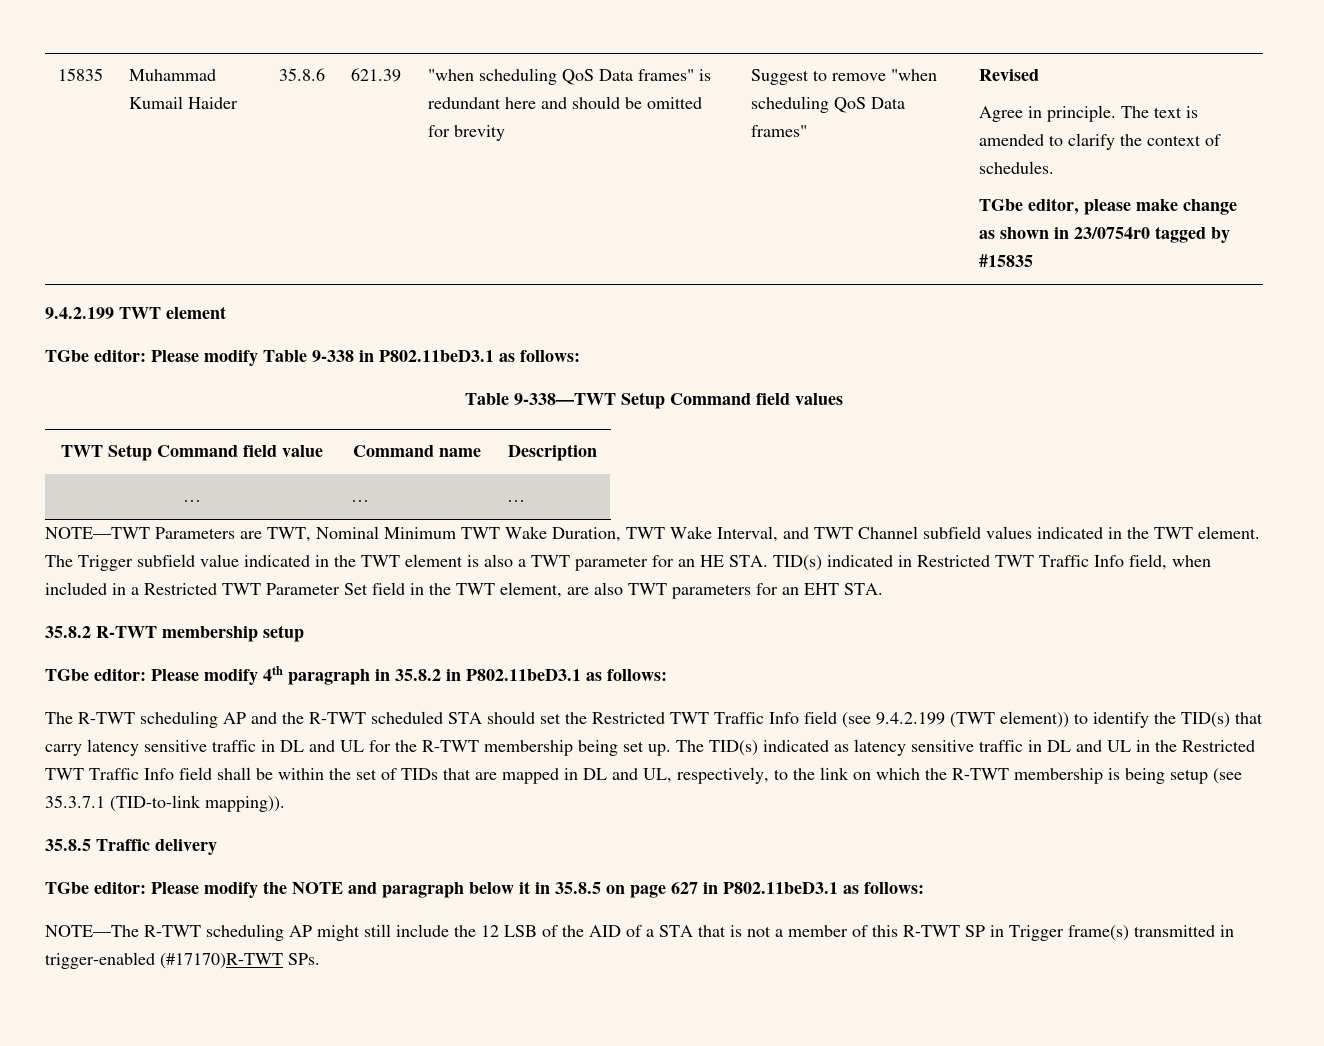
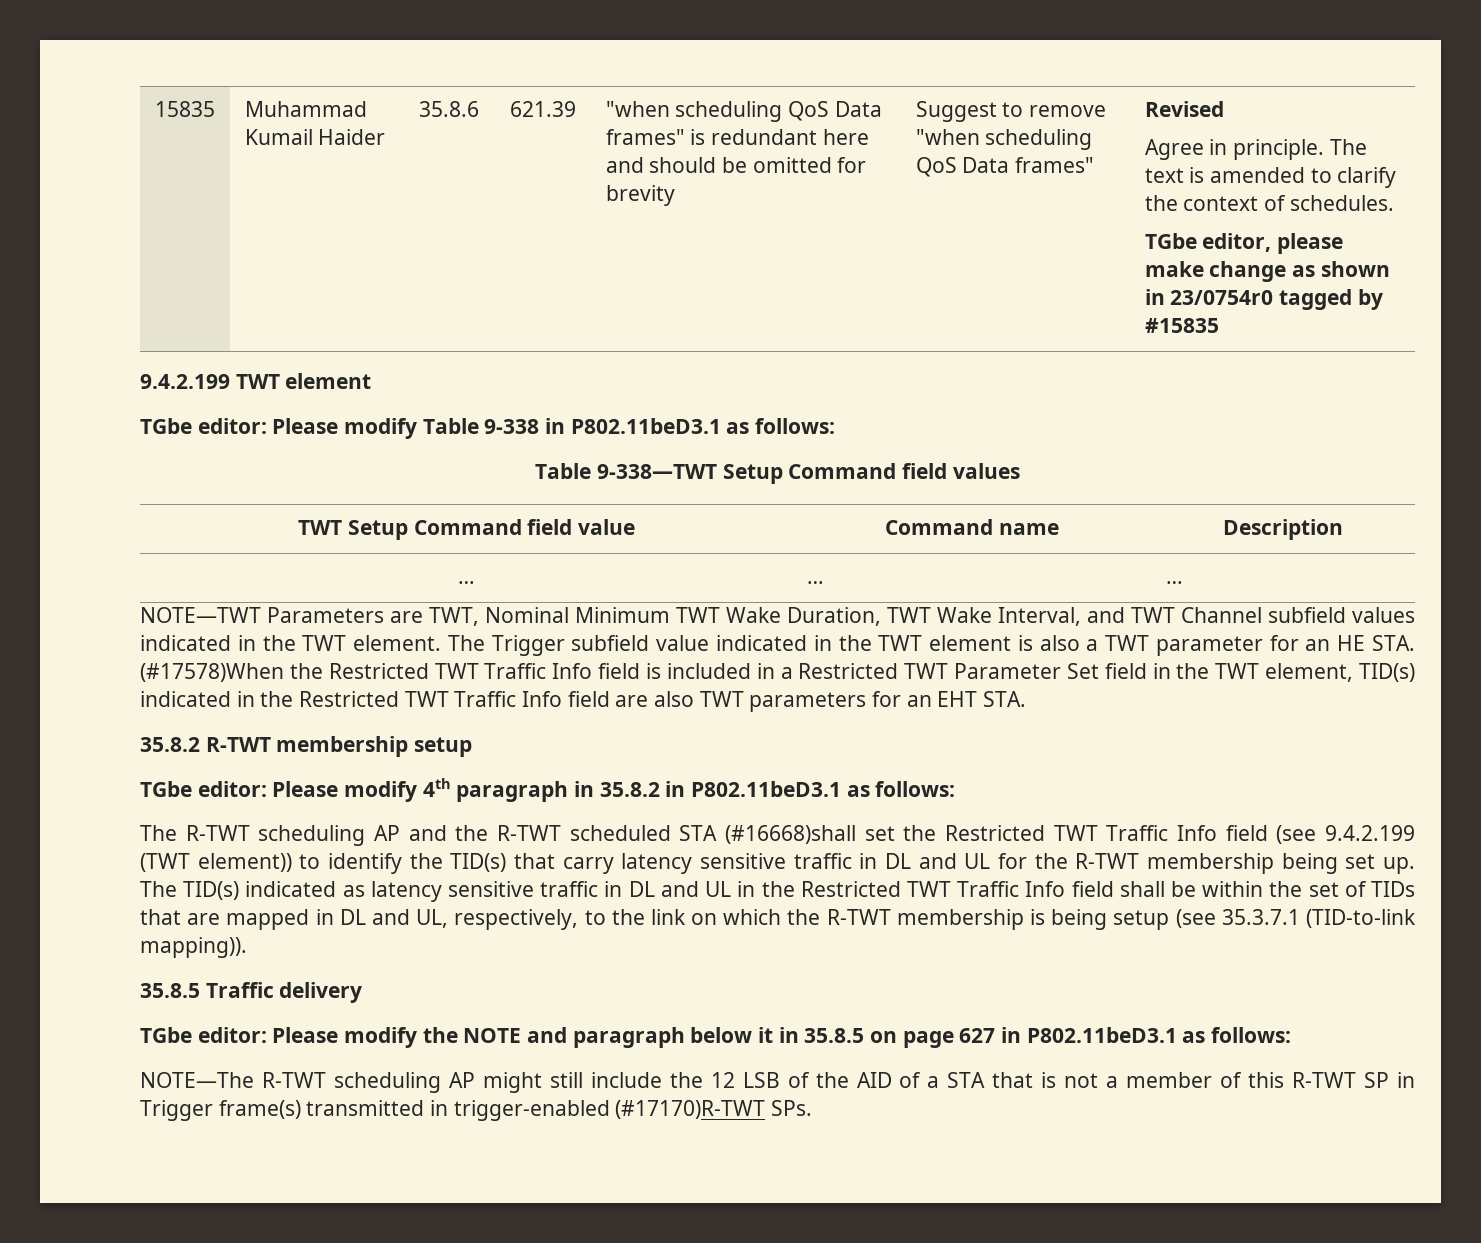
- The Trigger subfield value indicated in the TWT element is also a TWT parameter for an HE STA. TID(s) indicated in Restricted TWT Traffic Info field, when included in a Restricted TWT Parameter Set field in the TWT element, are also TWT parameters for an EHT STA.
+ The Trigger subfield value indicated in the TWT element is also a TWT parameter for an HE STA. (#17578)When the Restricted TWT Traffic Info field is included in a Restricted TWT Parameter Set field in the TWT element, TID(s) indicated in the Restricted TWT Traffic Info field are also TWT parameters for an EHT STA.
- The R-TWT scheduling AP and the R-TWT scheduled STA should set the Restricted TWT Traffic Info field (see 9.4.2.199 (TWT element)) to identify the TID(s) that carry latency sensitive traffic in DL and UL for the R-TWT membership being set up.
+ The R-TWT scheduling AP and the R-TWT scheduled STA (#16668)shall set the Restricted TWT Traffic Info field (see 9.4.2.199 (TWT element)) to identify the TID(s) that carry latency sensitive traffic in DL and UL for the R-TWT membership being set up.

